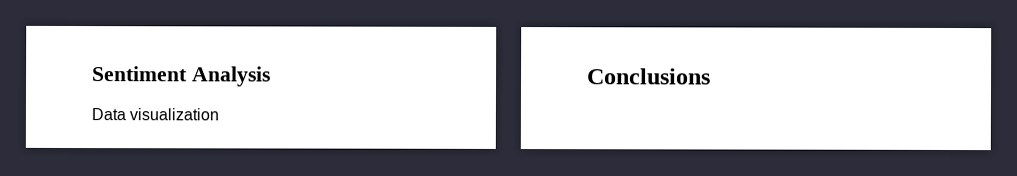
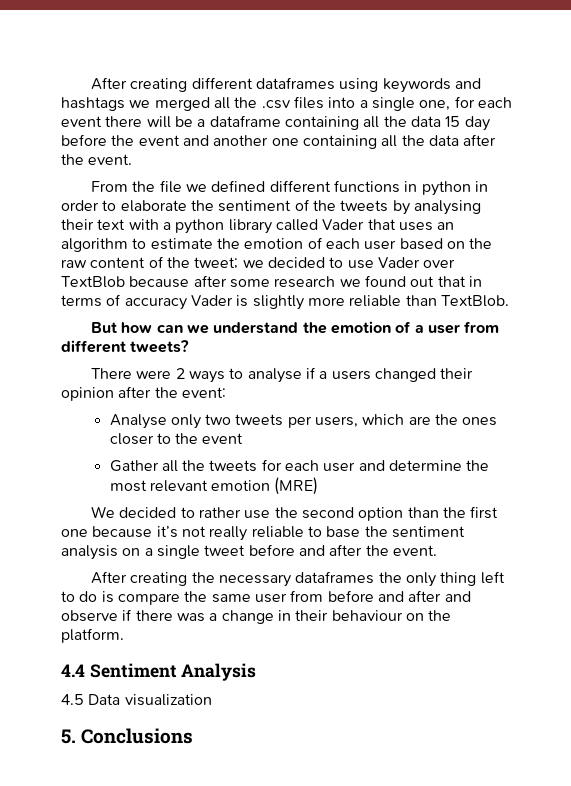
- Sentiment Analysis
+ After creating different dataframes using keywords and hashtags we merged all the .csv files into a single one, for each event there will be a dataframe containing all the data 15 day before the event and another one containing all the data after the event.
+ From the file we defined different functions in python in order to elaborate the sentiment of the tweets by analysing their text with a python library called Vader that uses an algorithm to estimate the emotion of each user based on the raw content of the tweet; we decided to use Vader over TextBlob because after some research we found out that in terms of accuracy Vader is slightly more reliable than TextBlob.
+ But how can we understand the emotion of a user from different tweets?
+ There were 2 ways to analyse if a users changed their opinion after the event:
+ Analyse only two tweets per users, which are the ones closer to the event
+ Gather all the tweets for each user and determine the most relevant emotion (MRE)
+ We decided to rather use the second option than the first one because it’s not really reliable to base the sentiment analysis on a single tweet before and after the event.
+ After creating the necessary dataframes the only thing left to do is compare the same user from before and after and observe if there was a change in their behaviour on the platform.
+ 4.4 Sentiment Analysis
- Data visualization
+ 4.5 Data visualization
- Conclusions
+ 5. Conclusions

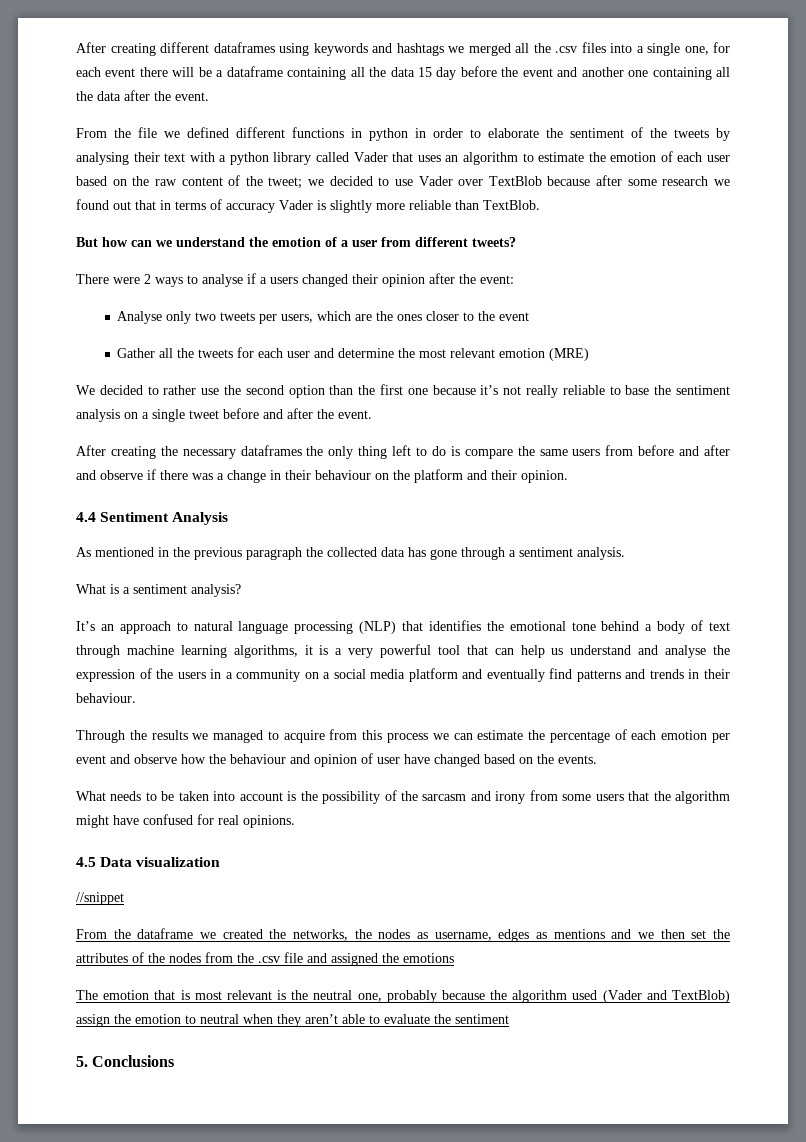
- After creating the necessary dataframes the only thing left to do is compare the same user from before and after and observe if there was a change in their behaviour on the platform.
+ After creating the necessary dataframes the only thing left to do is compare the same users from before and after and observe if there was a change in their behaviour on the platform and their opinion.
+ As mentioned in the previous paragraph the collected data has gone through a sentiment analysis.
+ What is a sentiment analysis?
+ It’s an approach to natural language processing (NLP) that identifies the emotional tone behind a body of text through machine learning algorithms, it is a very powerful tool that can help us understand and analyse the expression of the users in a community on a social media platform and eventually find patterns and trends in their behaviour.
+ Through the results we managed to acquire from this process we can estimate the percentage of each emotion per event and observe how the behaviour and opinion of user have changed based on the events.
+ What needs to be taken into account is the possibility of the sarcasm and irony from some users that the algorithm might have confused for real opinions.
  4.5 Data visualization
+ //snippet
+ From the dataframe we created the networks, the nodes as username, edges as mentions and we then set the attributes of the nodes from the .csv file and assigned the emotions
+ The emotion that is most relevant is the neutral one, probably because the algorithm used (Vader and TextBlob) assign the emotion to neutral when they aren’t able to evaluate the sentiment

